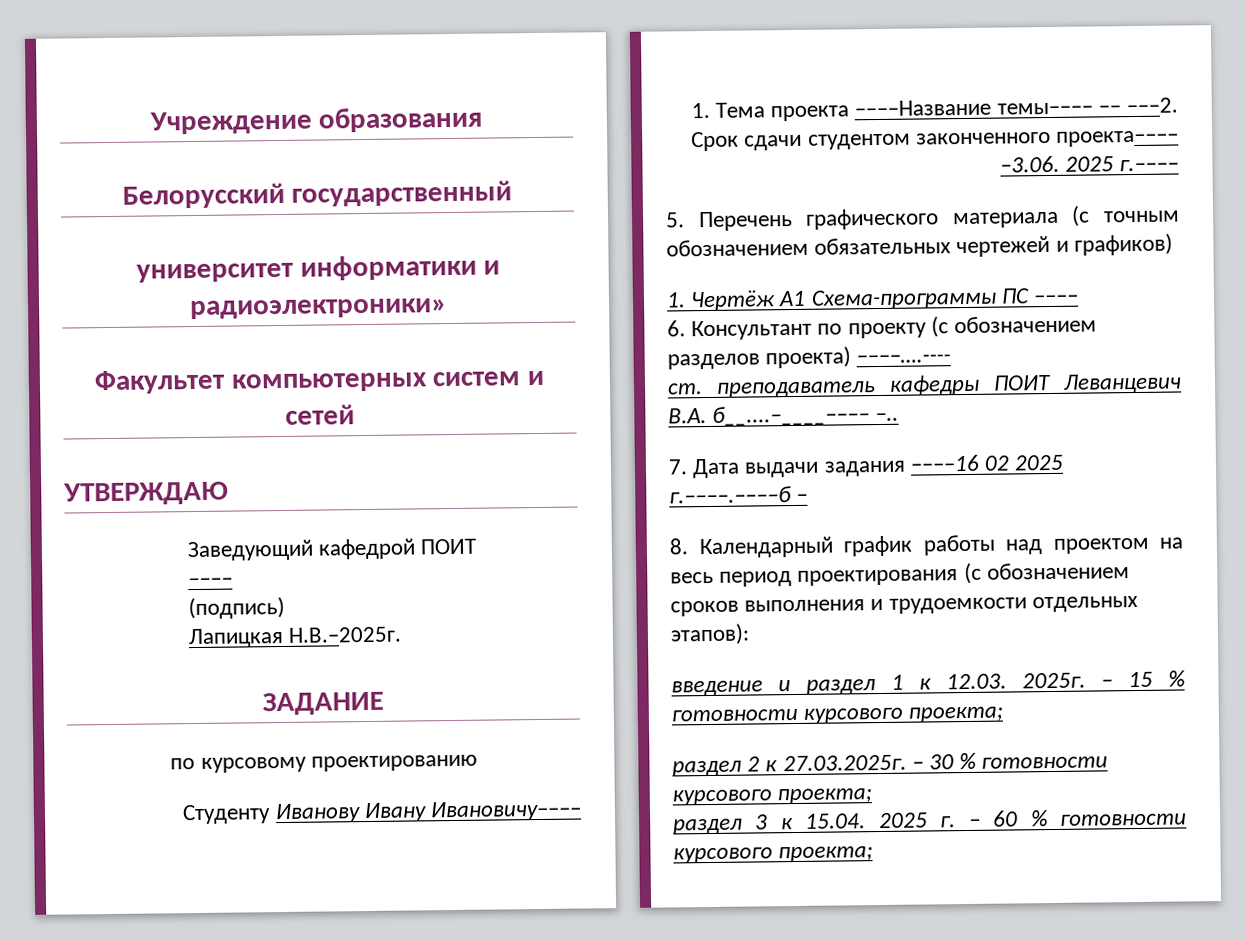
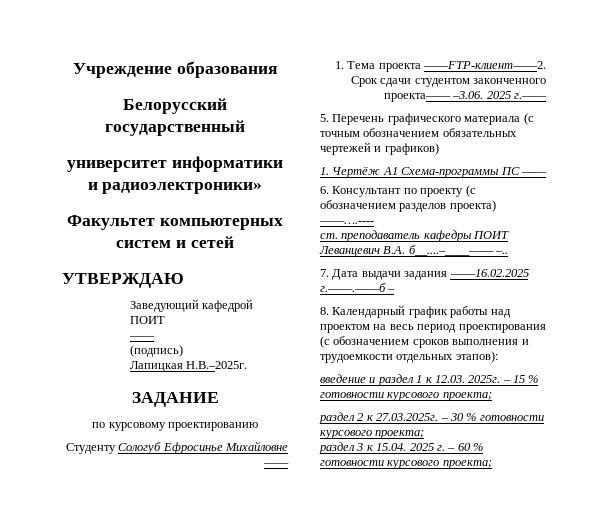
- Студенту Иванову Ивану Ивановичу––––
+ Студенту Сологуб Ефросинье Михайловне ––––
- 1. Тема проекта ––––Название темы–––– –– –––2.
+ 1. Тема проекта ––––FTP-клиент––––2.
- 7. Дата выдачи задания ––––16 02 2025 г.––––.––––б –
+ 7. Дата выдачи задания ––––16.02.2025 г.––––.––––б –

